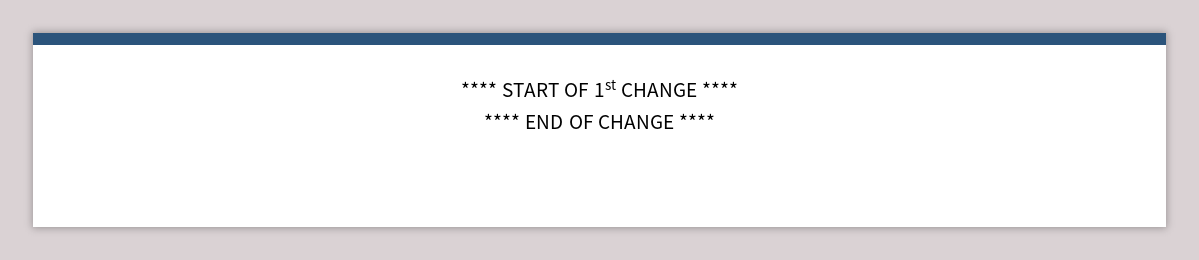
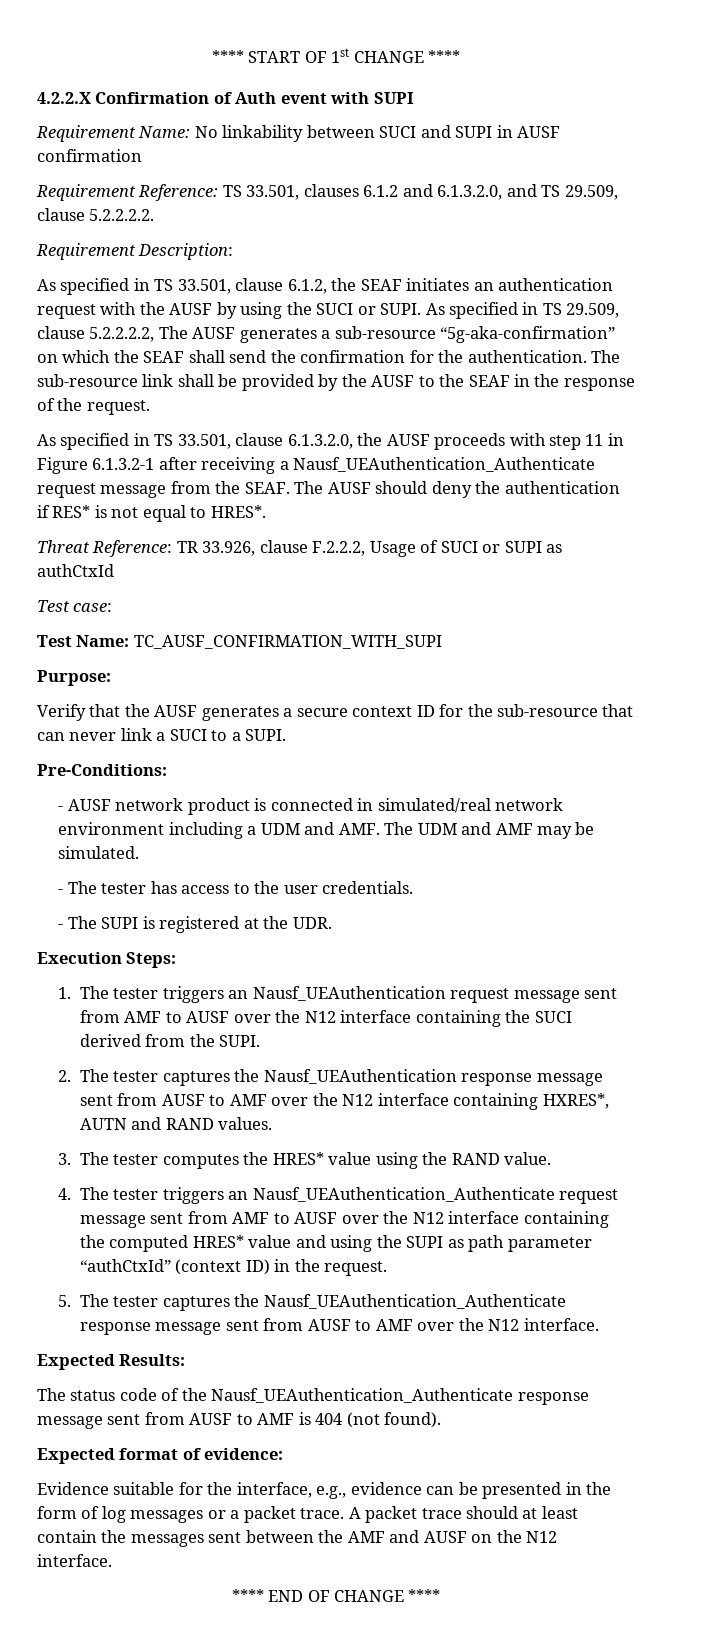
+ 4.2.2.X Confirmation of Auth event with SUPI
+ Requirement Name: No linkability between SUCI and SUPI in AUSF confirmation
+ Requirement Reference: TS 33.501, clauses 6.1.2 and 6.1.3.2.0, and TS 29.509, clause 5.2.2.2.2.
+ Requirement Description:
+ As specified in TS 33.501, clause 6.1.2, the SEAF initiates an authentication request with the AUSF by using the SUCI or SUPI. As specified in TS 29.509, clause 5.2.2.2.2, The AUSF generates a sub-resource “5g-aka-confirmation” on which the SEAF shall send the confirmation for the authentication. The sub-resource link shall be provided by the AUSF to the SEAF in the response of the request.
+ As specified in TS 33.501, clause 6.1.3.2.0, the AUSF proceeds with step 11 in Figure 6.1.3.2-1 after receiving a Nausf_UEAuthentication_Authenticate request message from the SEAF. The AUSF should deny the authentication if RES* is not equal to HRES*.
+ Threat Reference: TR 33.926, clause F.2.2.2, Usage of SUCI or SUPI as authCtxId
+ Test case:
+ Test Name: TC_AUSF_CONFIRMATION_WITH_SUPI
+ Purpose:
+ Verify that the AUSF generates a secure context ID for the sub-resource that can never link a SUCI to a SUPI.
+ Pre-Conditions:
+ - AUSF network product is connected in simulated/real network environment including a UDM and AMF. The UDM and AMF may be simulated.
+ - The tester has access to the user credentials.
+ - The SUPI is registered at the UDR.
+ Execution Steps:
+ 1. The tester triggers an Nausf_UEAuthentication request message sent from AMF to AUSF over the N12 interface containing the SUCI derived from the SUPI.
+ 2. The tester captures the Nausf_UEAuthentication response message sent from AUSF to AMF over the N12 interface containing HXRES*, AUTN and RAND values.
+ 3. The tester computes the HRES* value using the RAND value.
+ 4. The tester triggers an Nausf_UEAuthentication_Authenticate request message sent from AMF to AUSF over the N12 interface containing the computed HRES* value and using the SUPI as path parameter “authCtxId” (context ID) in the request.
+ 5. The tester captures the Nausf_UEAuthentication_Authenticate response message sent from AUSF to AMF over the N12 interface.
+ Expected Results:
+ The status code of the Nausf_UEAuthentication_Authenticate response message sent from AUSF to AMF is 404 (not found).
+ Expected format of evidence:
+ Evidence suitable for the interface, e.g., evidence can be presented in the form of log messages or a packet trace. A packet trace should at least contain the messages sent between the AMF and AUSF on the N12 interface.

